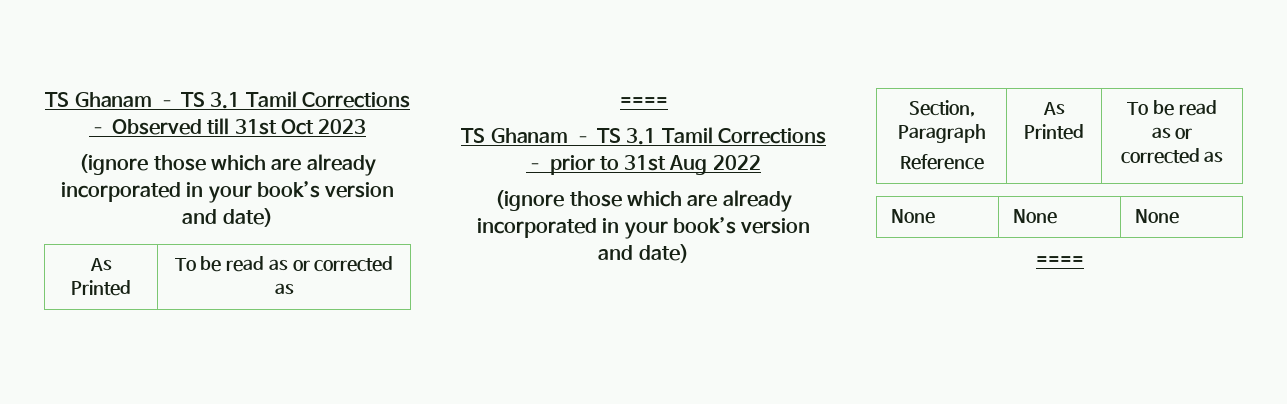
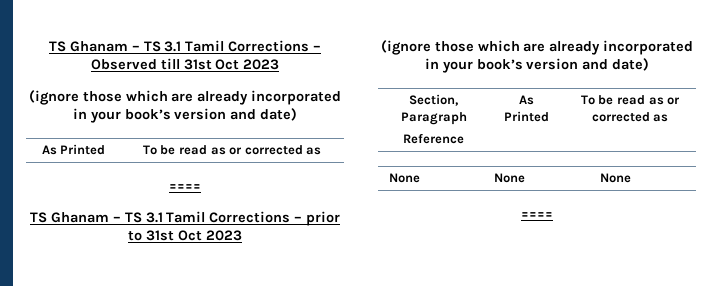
- TS Ghanam – TS 3.1 Tamil Corrections – prior to 31st Aug 2022
+ TS Ghanam – TS 3.1 Tamil Corrections – prior to 31st Oct 2023

